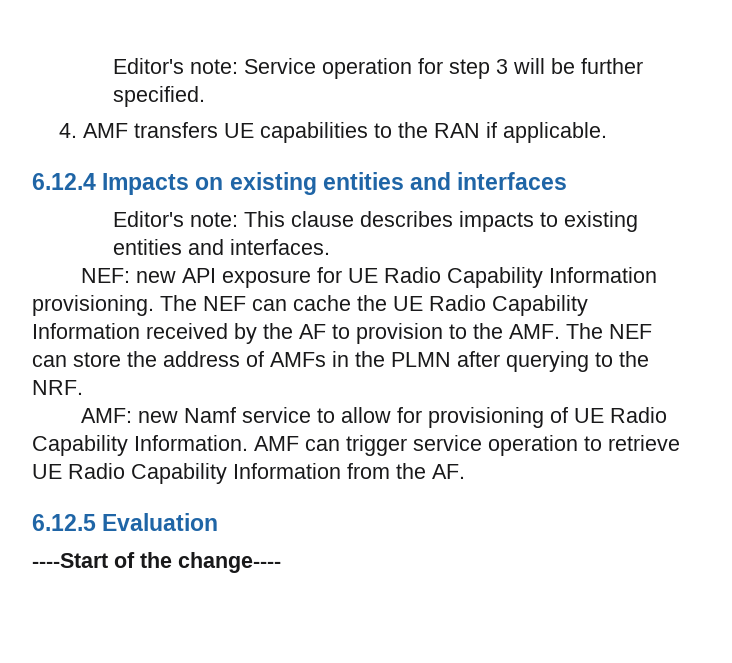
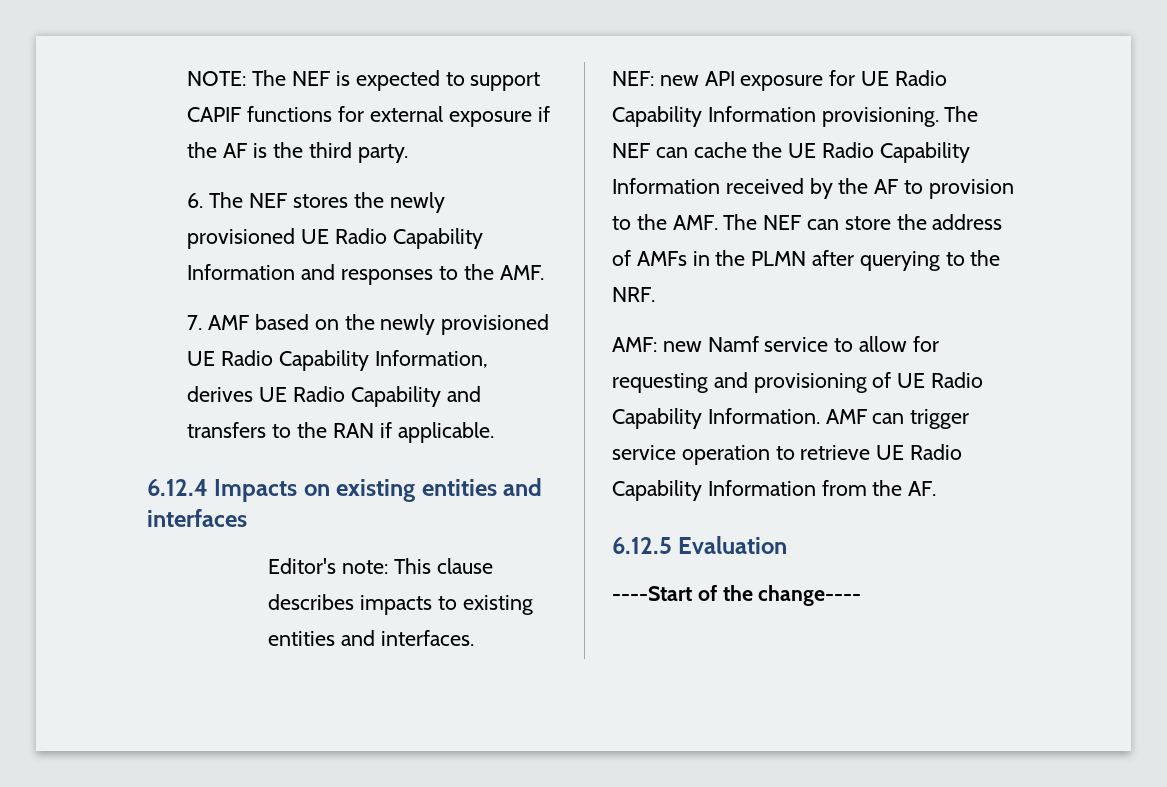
- Editor's note: Service operation for step 3 will be further specified.
- 4. AMF transfers UE capabilities to the RAN if applicable.
+ NOTE: The NEF is expected to support CAPIF functions for external exposure if the AF is the third party.
+ 6. The NEF stores the newly provisioned UE Radio Capability Information and responses to the AMF.
+ 7. AMF based on the newly provisioned UE Radio Capability Information, derives UE Radio Capability and transfers to the RAN if applicable.
- AMF: new Namf service to allow for provisioning of UE Radio Capability Information.
+ AMF: new Namf service to allow for requesting and provisioning of UE Radio Capability Information.

